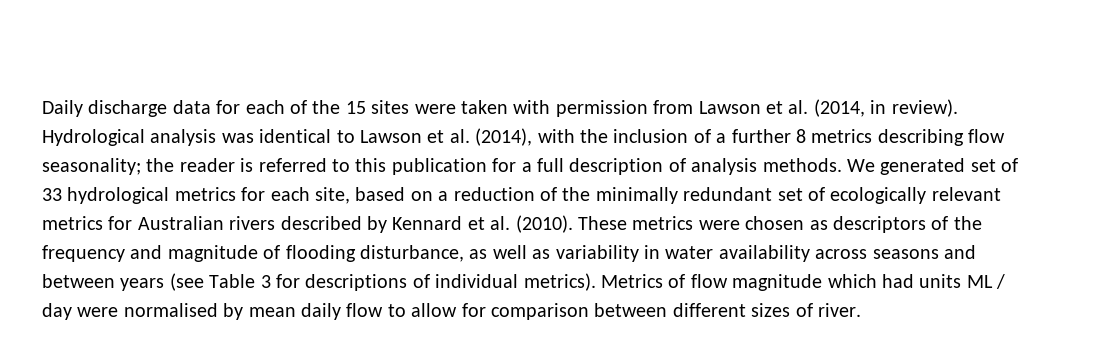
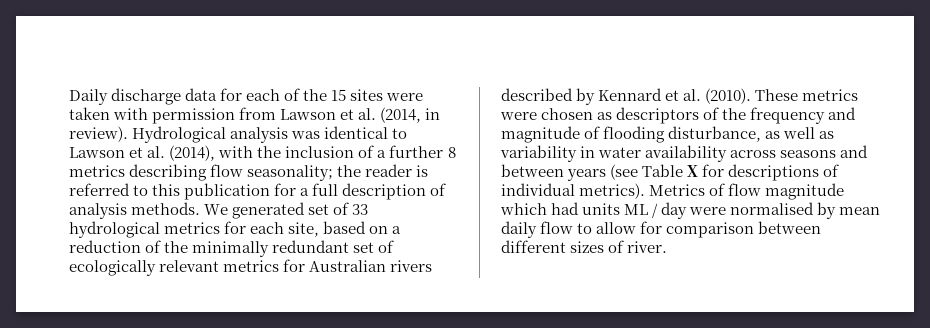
- These metrics were chosen as descriptors of the frequency and magnitude of flooding disturbance, as well as variability in water availability across seasons and between years (see Table 3 for descriptions of individual metrics).
+ These metrics were chosen as descriptors of the frequency and magnitude of flooding disturbance, as well as variability in water availability across seasons and between years (see Table X for descriptions of individual metrics).

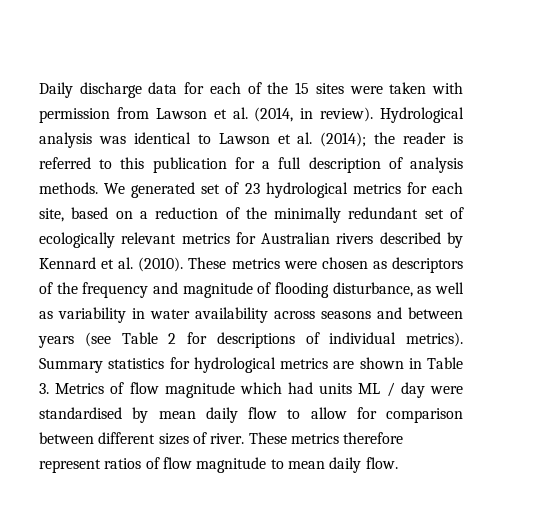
- Hydrological analysis was identical to Lawson et al. (2014), with the inclusion of a further 8 metrics describing flow seasonality; the reader is referred to this publication for a full description of analysis methods.
+ Hydrological analysis was identical to Lawson et al. (2014); the reader is referred to this publication for a full description of analysis methods.
- We generated set of 33 hydrological metrics for each site, based on a reduction of the minimally redundant set of ecologically relevant metrics for Australian rivers described by Kennard et al. (2010).
+ We generated set of 23 hydrological metrics for each site, based on a reduction of the minimally redundant set of ecologically relevant metrics for Australian rivers described by Kennard et al. (2010).
- These metrics were chosen as descriptors of the frequency and magnitude of flooding disturbance, as well as variability in water availability across seasons and between years (see Table X for descriptions of individual metrics).
+ These metrics were chosen as descriptors of the frequency and magnitude of flooding disturbance, as well as variability in water availability across seasons and between years (see Table 2 for descriptions of individual metrics).
- Metrics of flow magnitude which had units ML / day were normalised by mean daily flow to allow for comparison between different sizes of river.
+ Summary statistics for hydrological metrics are shown in Table 3. Metrics of flow magnitude which had units ML / day were standardised by mean daily flow to allow for comparison between different sizes of river.
+ These metrics therefore represent ratios of flow magnitude to mean daily flow.

